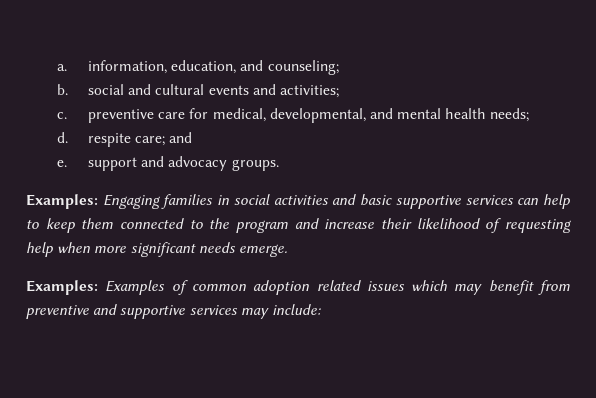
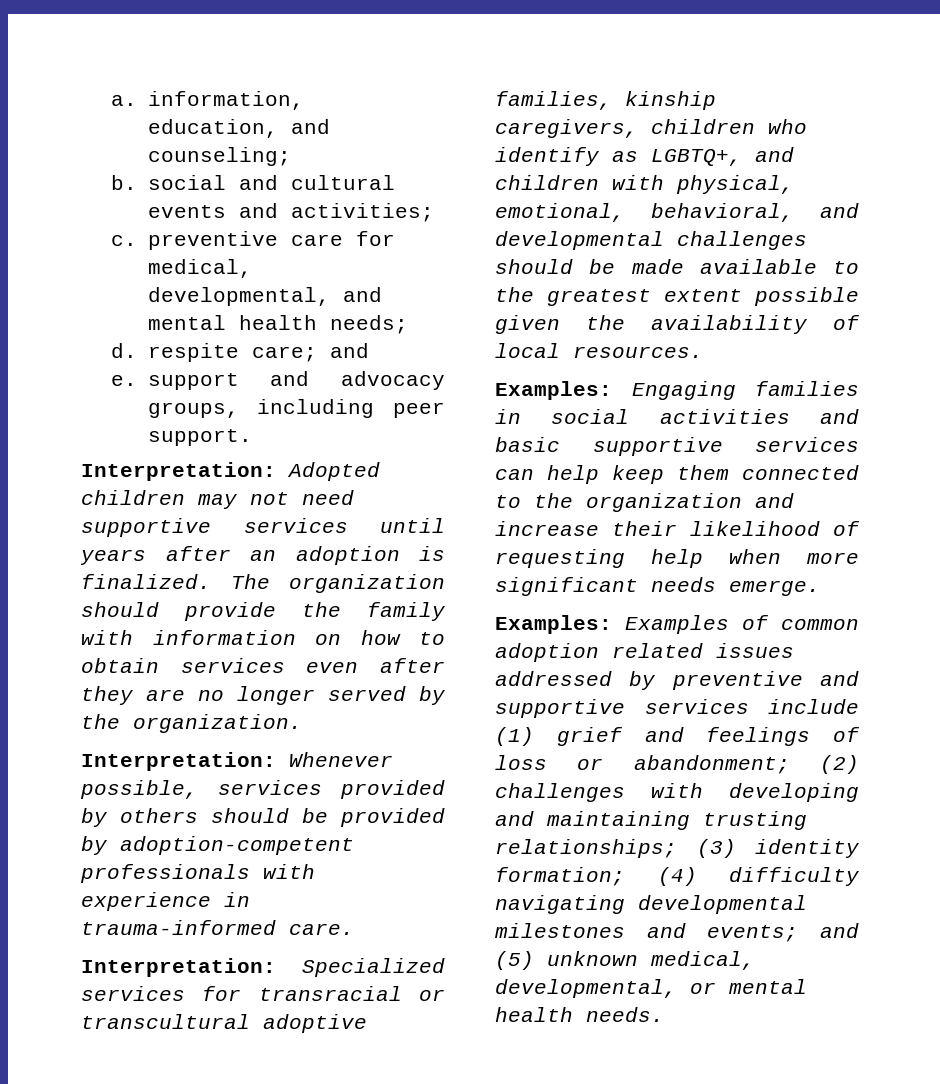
- e. support and advocacy groups.
+ e. support and advocacy groups, including peer support.
+ Interpretation: Adopted children may not need supportive services until years after an adoption is finalized. The organization should provide the family with information on how to obtain services even after they are no longer served by the organization.
+ Interpretation: Whenever possible, services provided by others should be provided by adoption-competent professionals with experience in trauma-informed care.
+ Interpretation: Specialized services for transracial or transcultural adoptive families, kinship caregivers, children who identify as LGBTQ+, and children with physical, emotional, behavioral, and developmental challenges should be made available to the greatest extent possible given the availability of local resources.
- Examples: Engaging families in social activities and basic supportive services can help to keep them connected to the program and increase their likelihood of requesting help when more significant needs emerge.
+ Examples: Engaging families in social activities and basic supportive services can help keep them connected to the organization and increase their likelihood of requesting help when more significant needs emerge.
- Examples: Examples of common adoption related issues which may benefit from preventive and supportive services may include:
+ Examples: Examples of common adoption related issues addressed by preventive and supportive services include (1) grief and feelings of loss or abandonment; (2) challenges with developing and maintaining trusting relationships; (3) identity formation; (4) difficulty navigating developmental milestones and events; and (5) unknown medical, developmental, or mental health needs.

